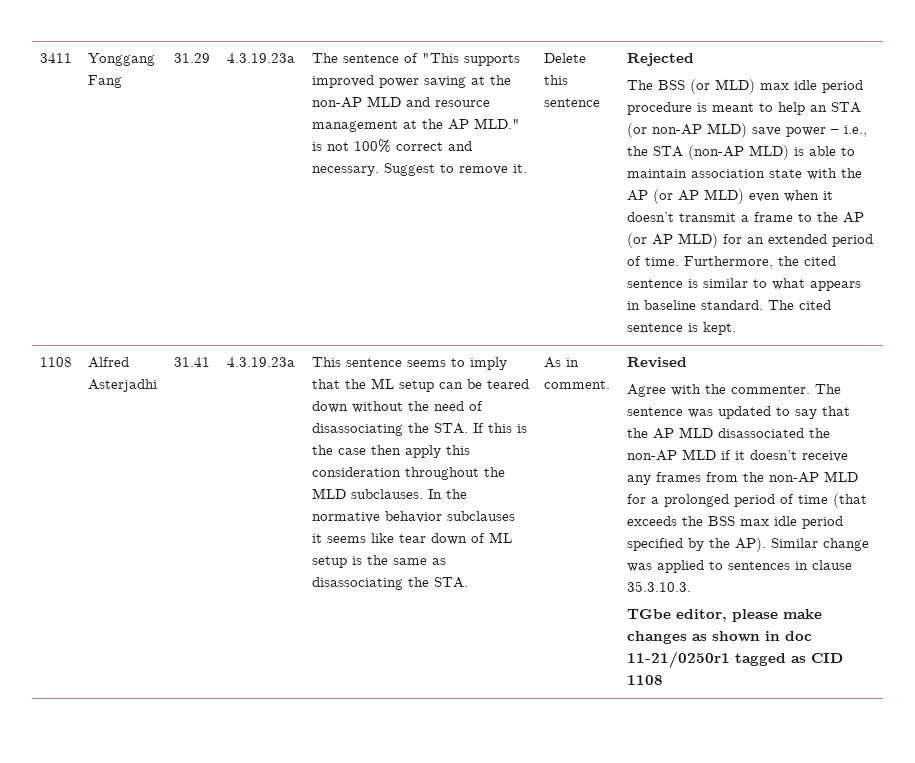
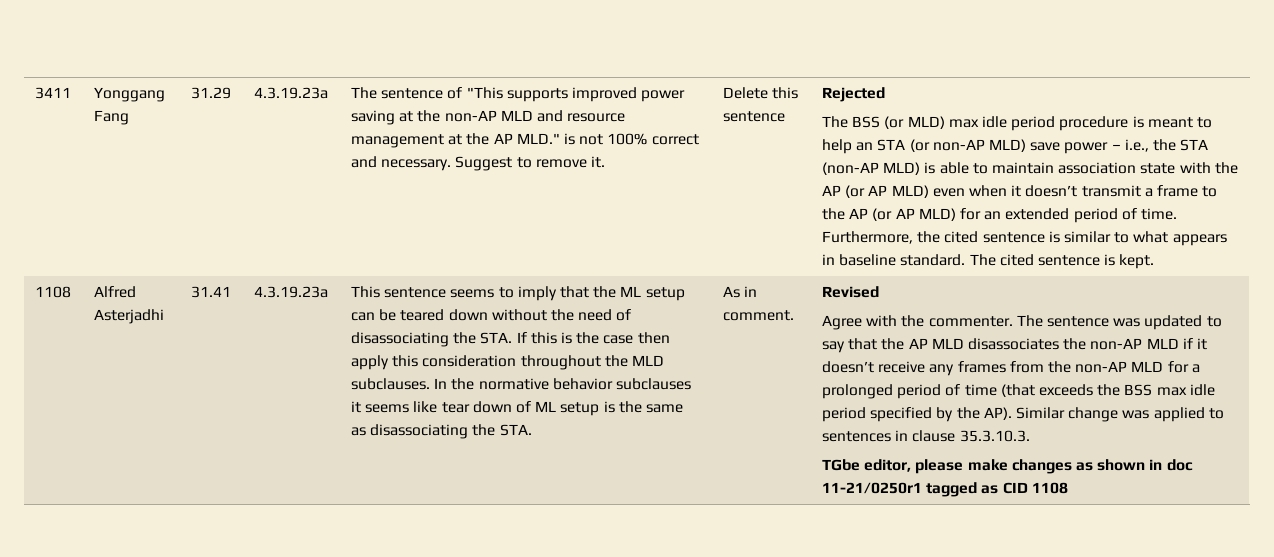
- The sentence was updated to say that the AP MLD disassociated the non-AP MLD if it doesn’t receive any frames from the non-AP MLD for a prolonged period of time (that exceeds the BSS max idle period specified by the AP). Similar change was applied to sentences in clause 35.3.10.3.
+ The sentence was updated to say that the AP MLD disassociates the non-AP MLD if it doesn’t receive any frames from the non-AP MLD for a prolonged period of time (that exceeds the BSS max idle period specified by the AP). Similar change was applied to sentences in clause 35.3.10.3.

